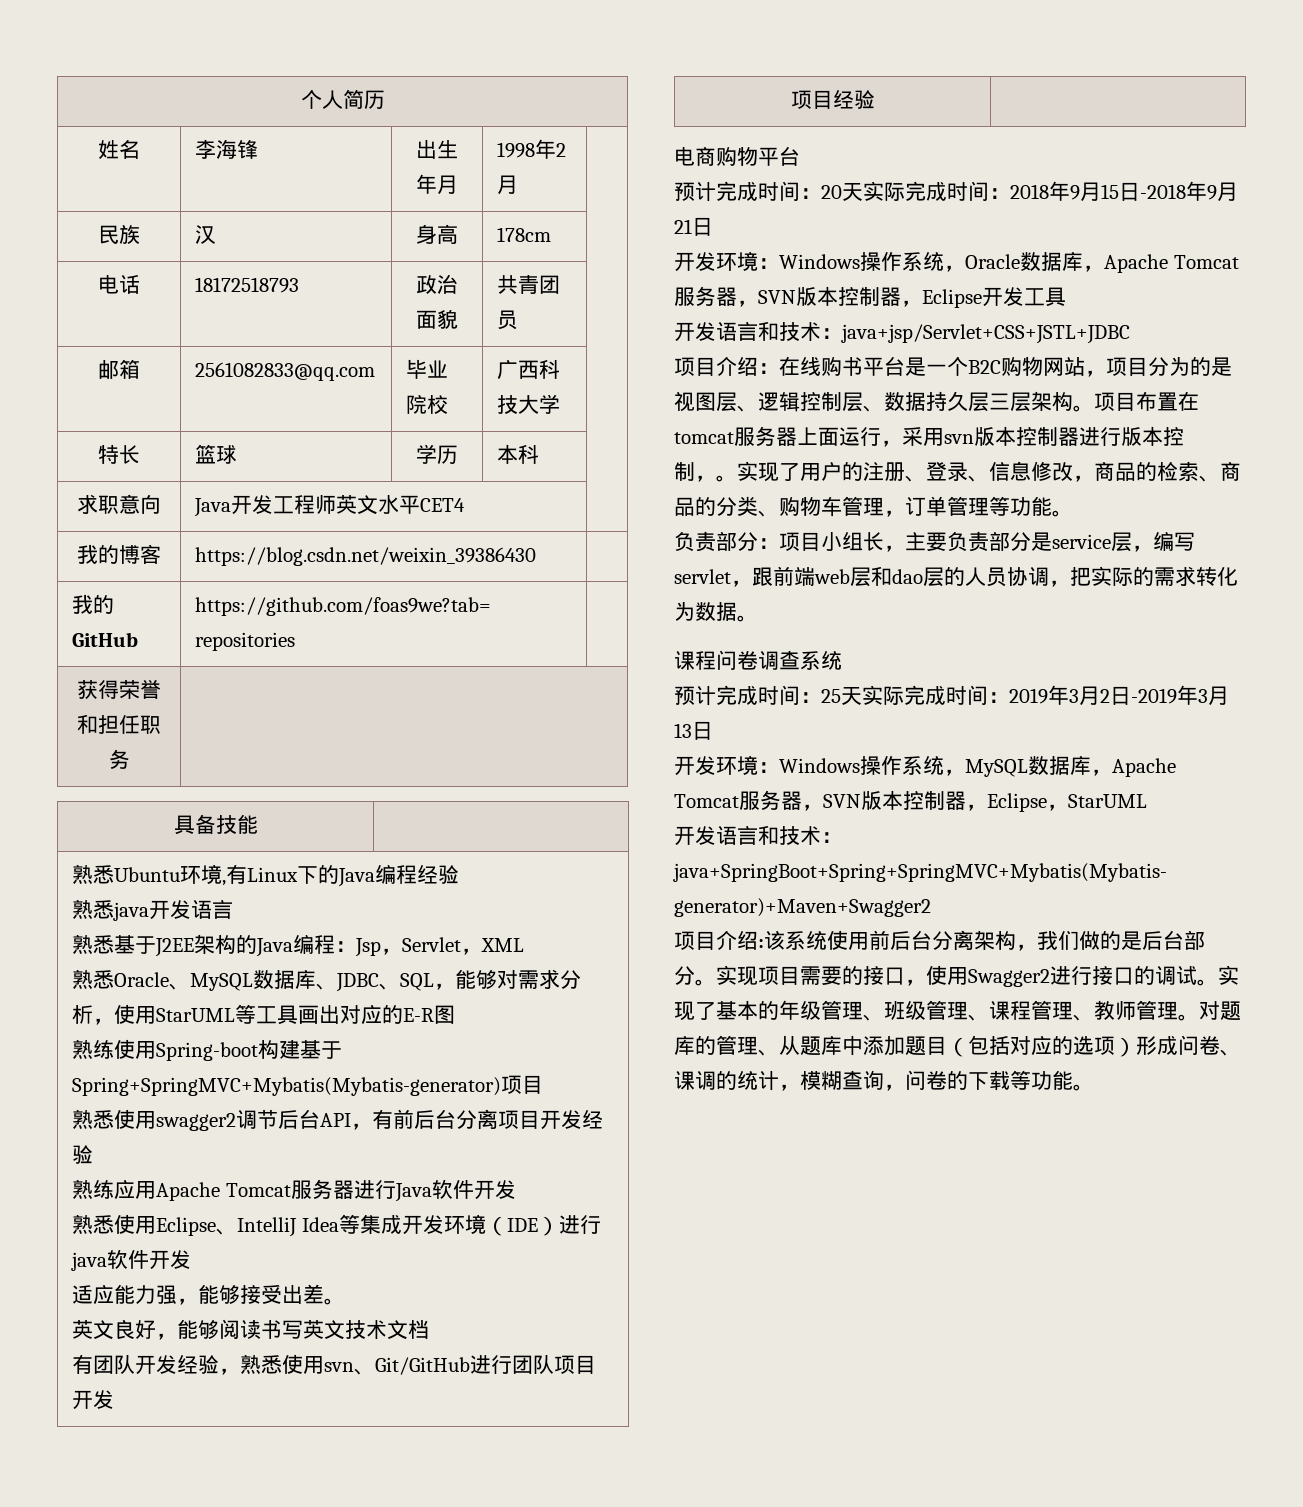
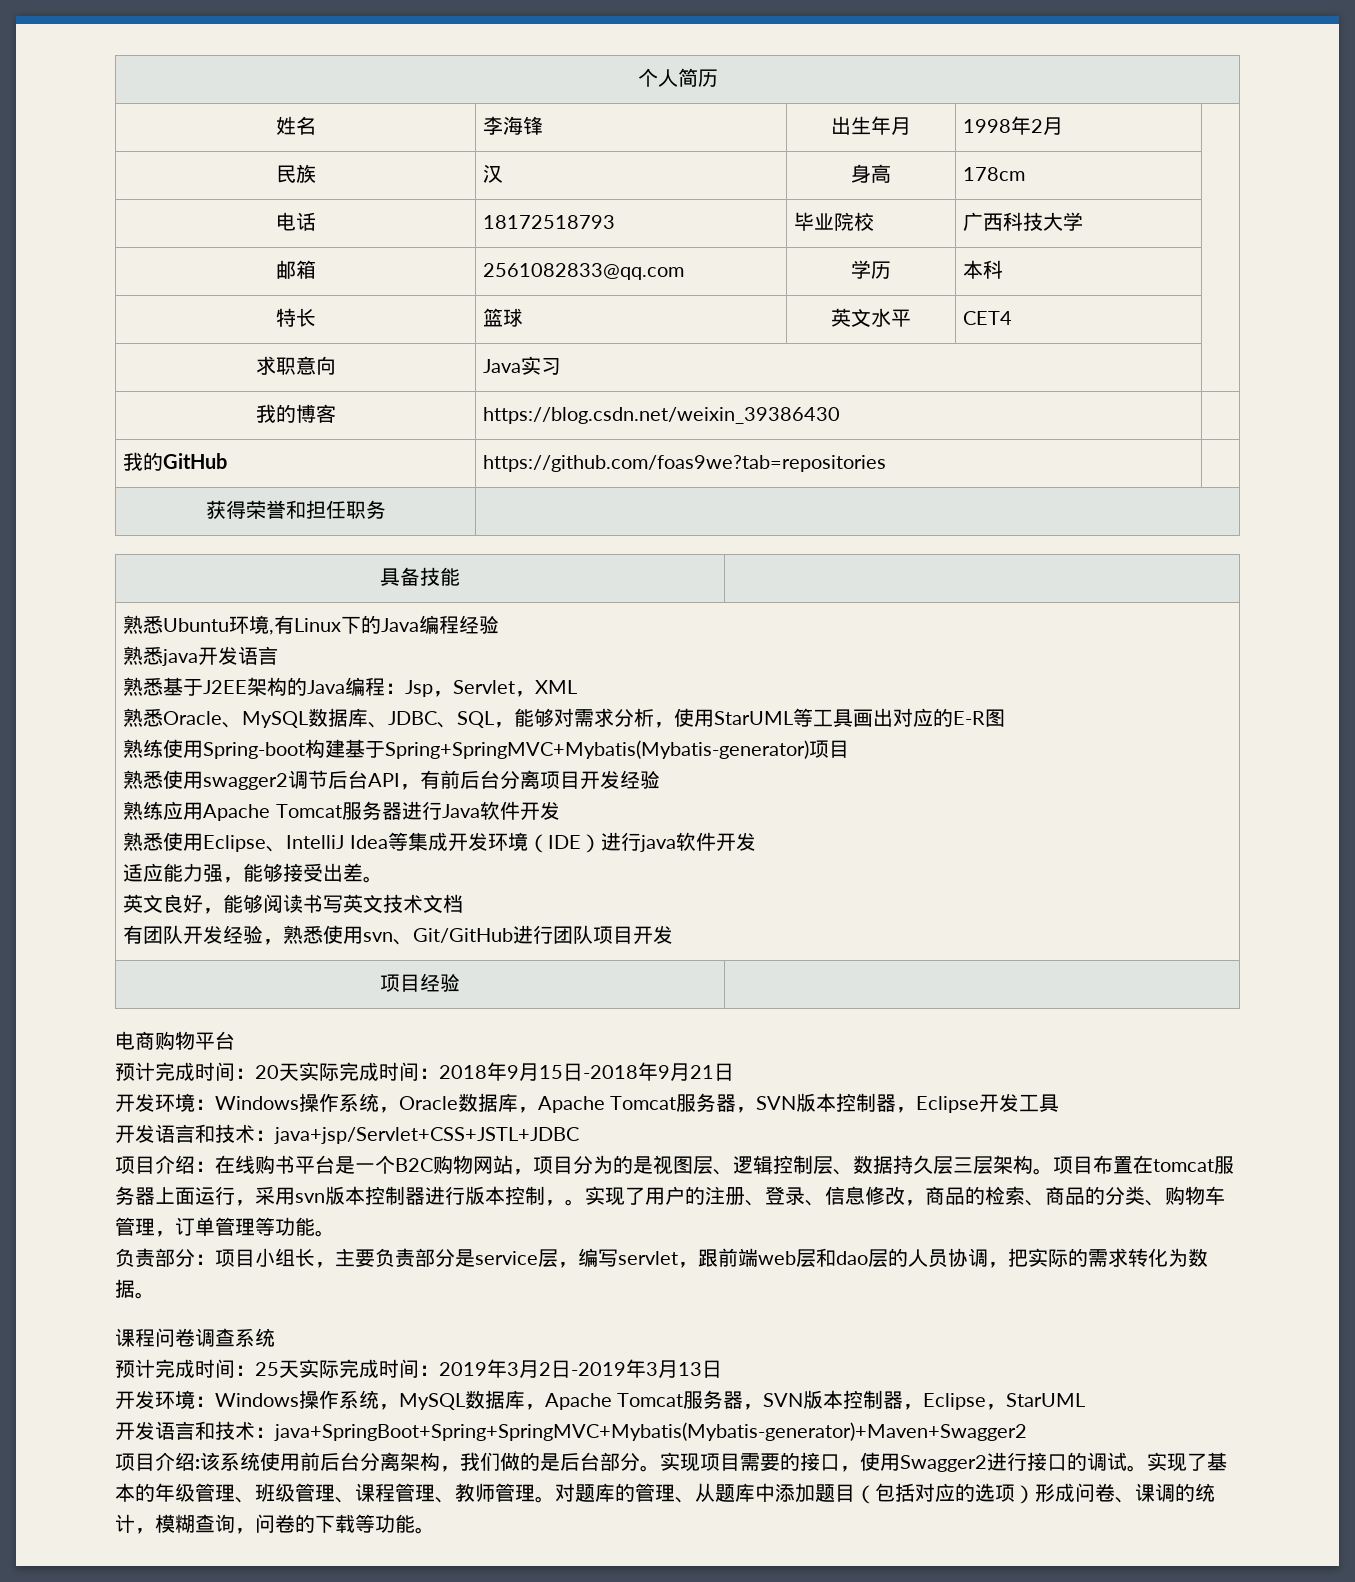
- 电话 | 18172518793 | 政治面貌 | 共青团员 |
- 邮箱 | 2561082833@qq.com | 毕业院校 | 广西科技大学 |
+ 电话 | 18172518793 | 毕业院校 | 广西科技大学 |
- 特长 | 篮球 | 学历 | 本科 |
+ 邮箱 | 2561082833@qq.com | 学历 | 本科 |
- 求职意向 | Java开发工程师英文水平CET4 |
+ 特长 | 篮球 | 英文水平 | CET4 |
+ 求职意向 | Java实习 |

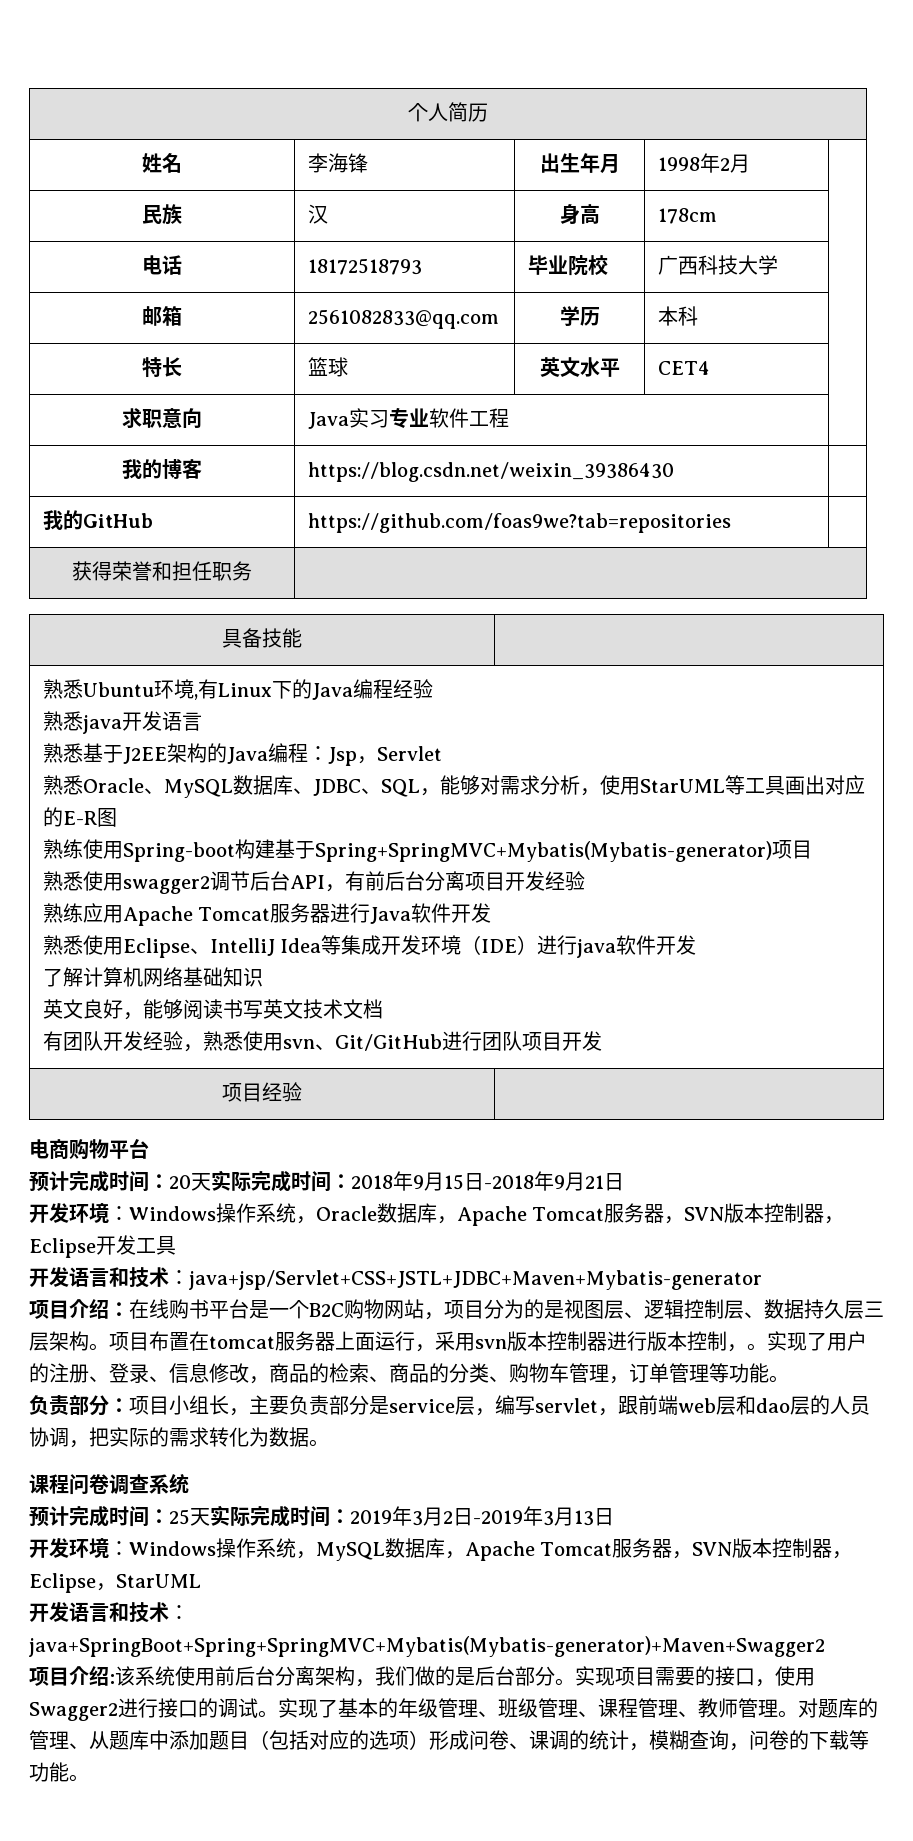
- 求职意向 | Java实习 |
+ 求职意向 | Java实习专业软件工程 |
- 熟悉基于J2EE架构的Java编程：Jsp，Servlet，XML
+ 熟悉基于J2EE架构的Java编程：Jsp，Servlet
- 适应能力强，能够接受出差。
+ 了解计算机网络基础知识
- 开发语言和技术：java+jsp/Servlet+CSS+JSTL+JDBC
+ 开发语言和技术：java+jsp/Servlet+CSS+JSTL+JDBC+Maven+Mybatis-generator

